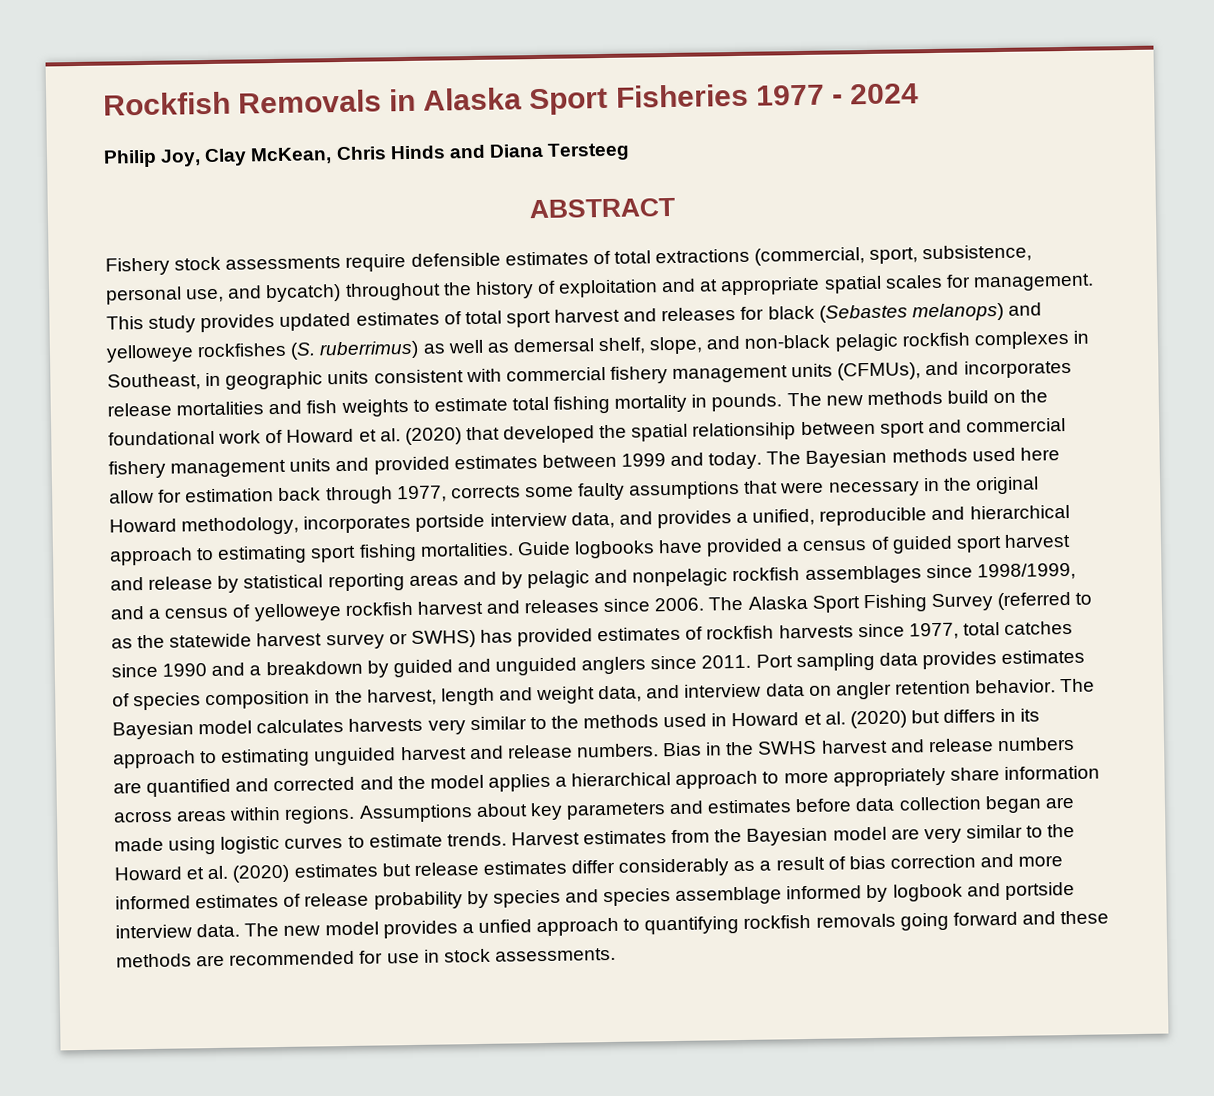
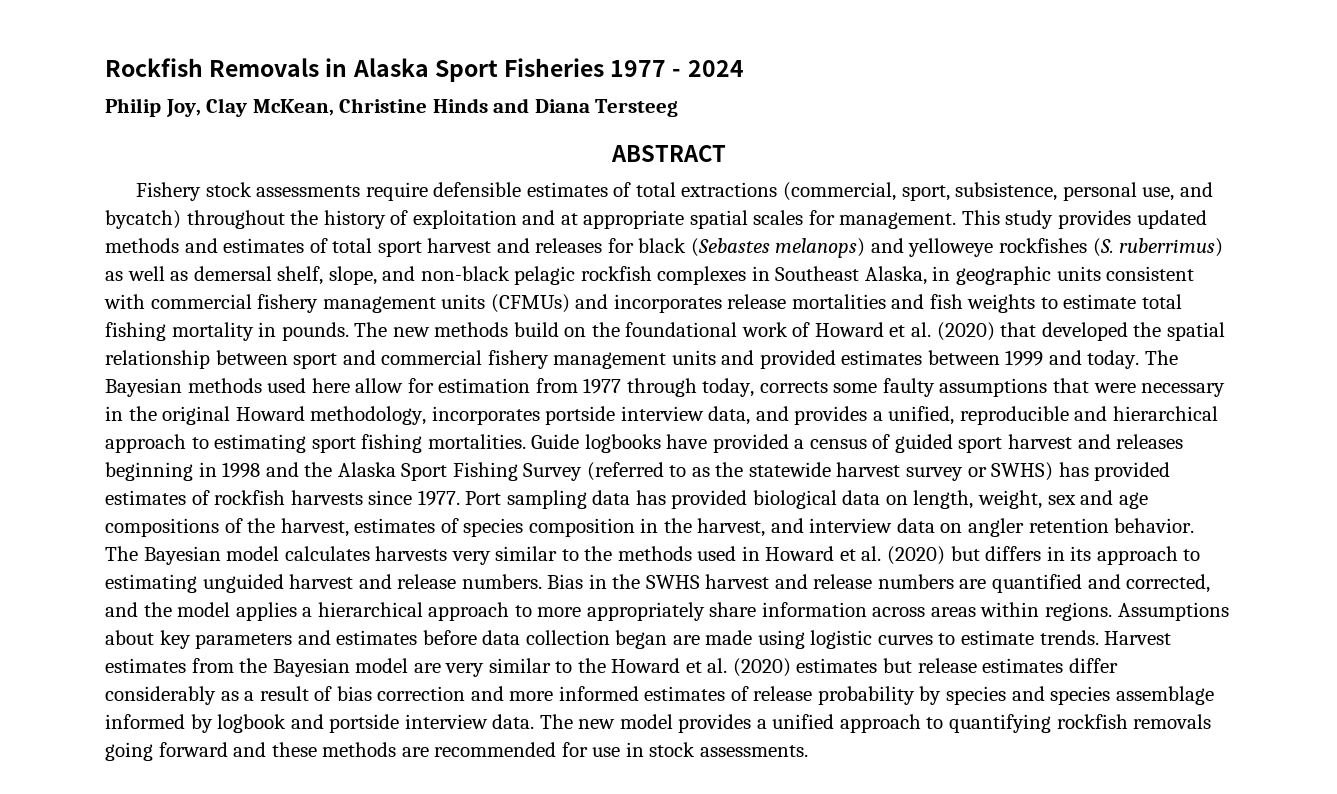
- Philip Joy, Clay McKean, Chris Hinds and Diana Tersteeg
+ Philip Joy, Clay McKean, Christine Hinds and Diana Tersteeg
- This study provides updated estimates of total sport harvest and releases for black (Sebastes melanops) and yelloweye rockfishes (S. ruberrimus) as well as demersal shelf, slope, and non-black pelagic rockfish complexes in Southeast, in geographic units consistent with commercial fishery management units (CFMUs), and incorporates release mortalities and fish weights to estimate total fishing mortality in pounds.
+ This study provides updated methods and estimates of total sport harvest and releases for black (Sebastes melanops) and yelloweye rockfishes (S. ruberrimus) as well as demersal shelf, slope, and non-black pelagic rockfish complexes in Southeast Alaska, in geographic units consistent with commercial fishery management units (CFMUs) and incorporates release mortalities and fish weights to estimate total fishing mortality in pounds.
- The new methods build on the foundational work of Howard et al. (2020) that developed the spatial relationsihip between sport and commercial fishery management units and provided estimates between 1999 and today.
+ The new methods build on the foundational work of Howard et al. (2020) that developed the spatial relationship between sport and commercial fishery management units and provided estimates between 1999 and today.
- The Bayesian methods used here allow for estimation back through 1977, corrects some faulty assumptions that were necessary in the original Howard methodology, incorporates portside interview data, and provides a unified, reproducible and hierarchical approach to estimating sport fishing mortalities.
+ The Bayesian methods used here allow for estimation from 1977 through today, corrects some faulty assumptions that were necessary in the original Howard methodology, incorporates portside interview data, and provides a unified, reproducible and hierarchical approach to estimating sport fishing mortalities.
- Guide logbooks have provided a census of guided sport harvest and release by statistical reporting areas and by pelagic and nonpelagic rockfish assemblages since 1998/1999, and a census of yelloweye rockfish harvest and releases since 2006. The Alaska Sport Fishing Survey (referred to as the statewide harvest survey or SWHS) has provided estimates of rockfish harvests since 1977, total catches since 1990 and a breakdown by guided and unguided anglers since 2011. Port sampling data provides estimates of species composition in the harvest, length and weight data, and interview data on angler retention behavior.
+ Guide logbooks have provided a census of guided sport harvest and releases beginning in 1998 and the Alaska Sport Fishing Survey (referred to as the statewide harvest survey or SWHS) has provided estimates of rockfish harvests since 1977. Port sampling data has provided biological data on length, weight, sex and age compositions of the harvest, estimates of species composition in the harvest, and interview data on angler retention behavior.
- Bias in the SWHS harvest and release numbers are quantified and corrected and the model applies a hierarchical approach to more appropriately share information across areas within regions.
+ Bias in the SWHS harvest and release numbers are quantified and corrected, and the model applies a hierarchical approach to more appropriately share information across areas within regions.
- The new model provides a unfied approach to quantifying rockfish removals going forward and these methods are recommended for use in stock assessments.
+ The new model provides a unified approach to quantifying rockfish removals going forward and these methods are recommended for use in stock assessments.

